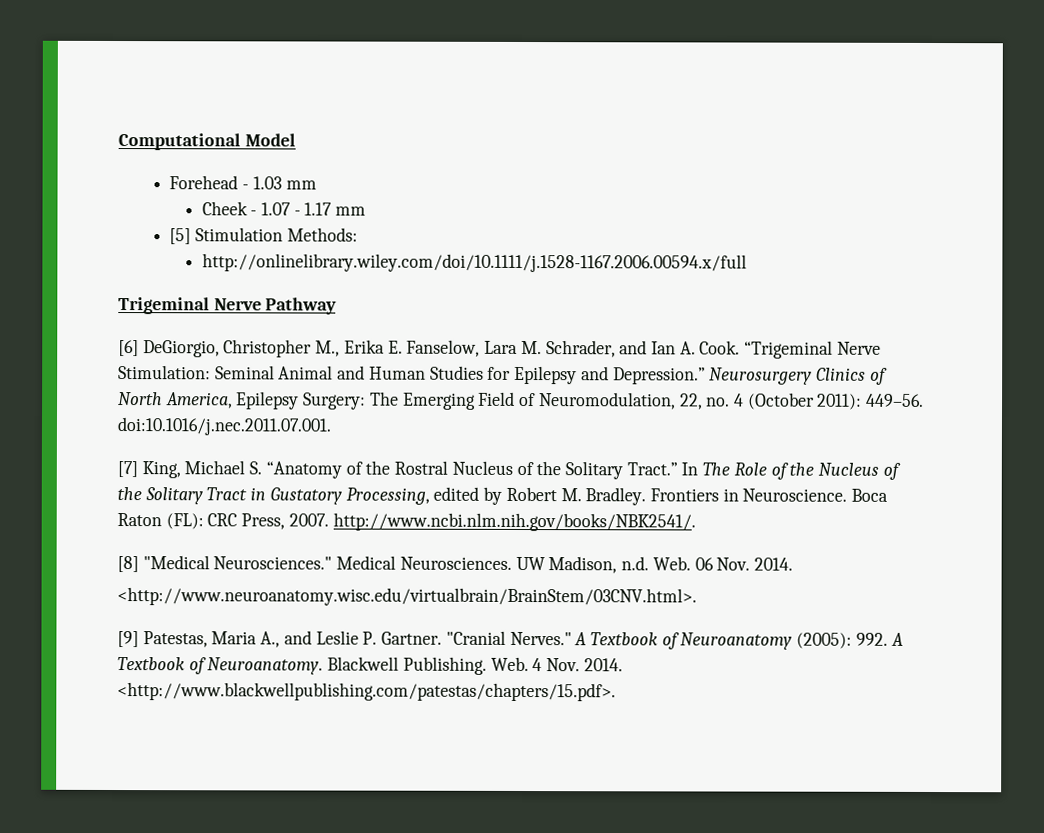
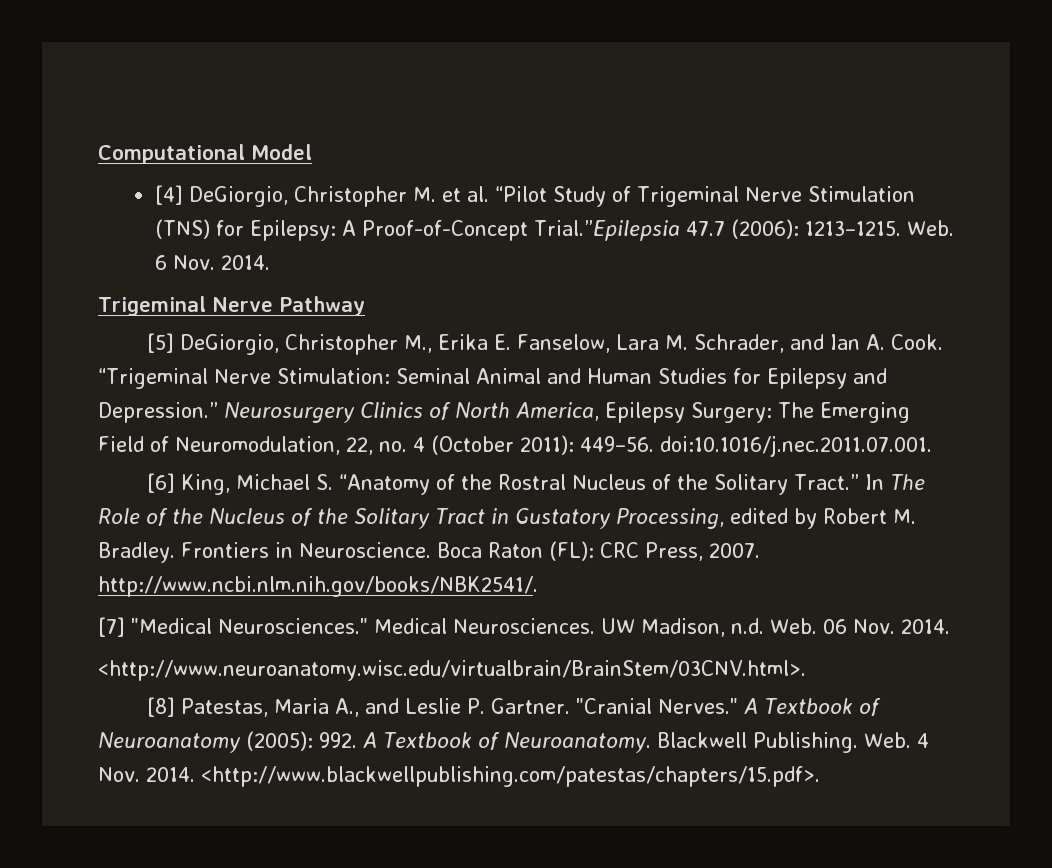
- Forehead - 1.03 mm
- Cheek - 1.07 - 1.17 mm
- [5] Stimulation Methods:
- http://onlinelibrary.wiley.com/doi/10.1111/j.1528-1167.2006.00594.x/full
+ [4] DeGiorgio, Christopher M. et al. “Pilot Study of Trigeminal Nerve Stimulation (TNS) for Epilepsy: A Proof-of-Concept Trial.”Epilepsia 47.7 (2006): 1213–1215. Web. 6 Nov. 2014.
- [6] DeGiorgio, Christopher M., Erika E. Fanselow, Lara M. Schrader, and Ian A. Cook.
+ [5] DeGiorgio, Christopher M., Erika E. Fanselow, Lara M. Schrader, and Ian A. Cook.
- [7] King, Michael S. “Anatomy of the Rostral Nucleus of the Solitary Tract.”
+ [6] King, Michael S. “Anatomy of the Rostral Nucleus of the Solitary Tract.”
- [8] "Medical Neurosciences."
+ [7] "Medical Neurosciences."
- [9] Patestas, Maria A., and Leslie P. Gartner.
+ [8] Patestas, Maria A., and Leslie P. Gartner.

